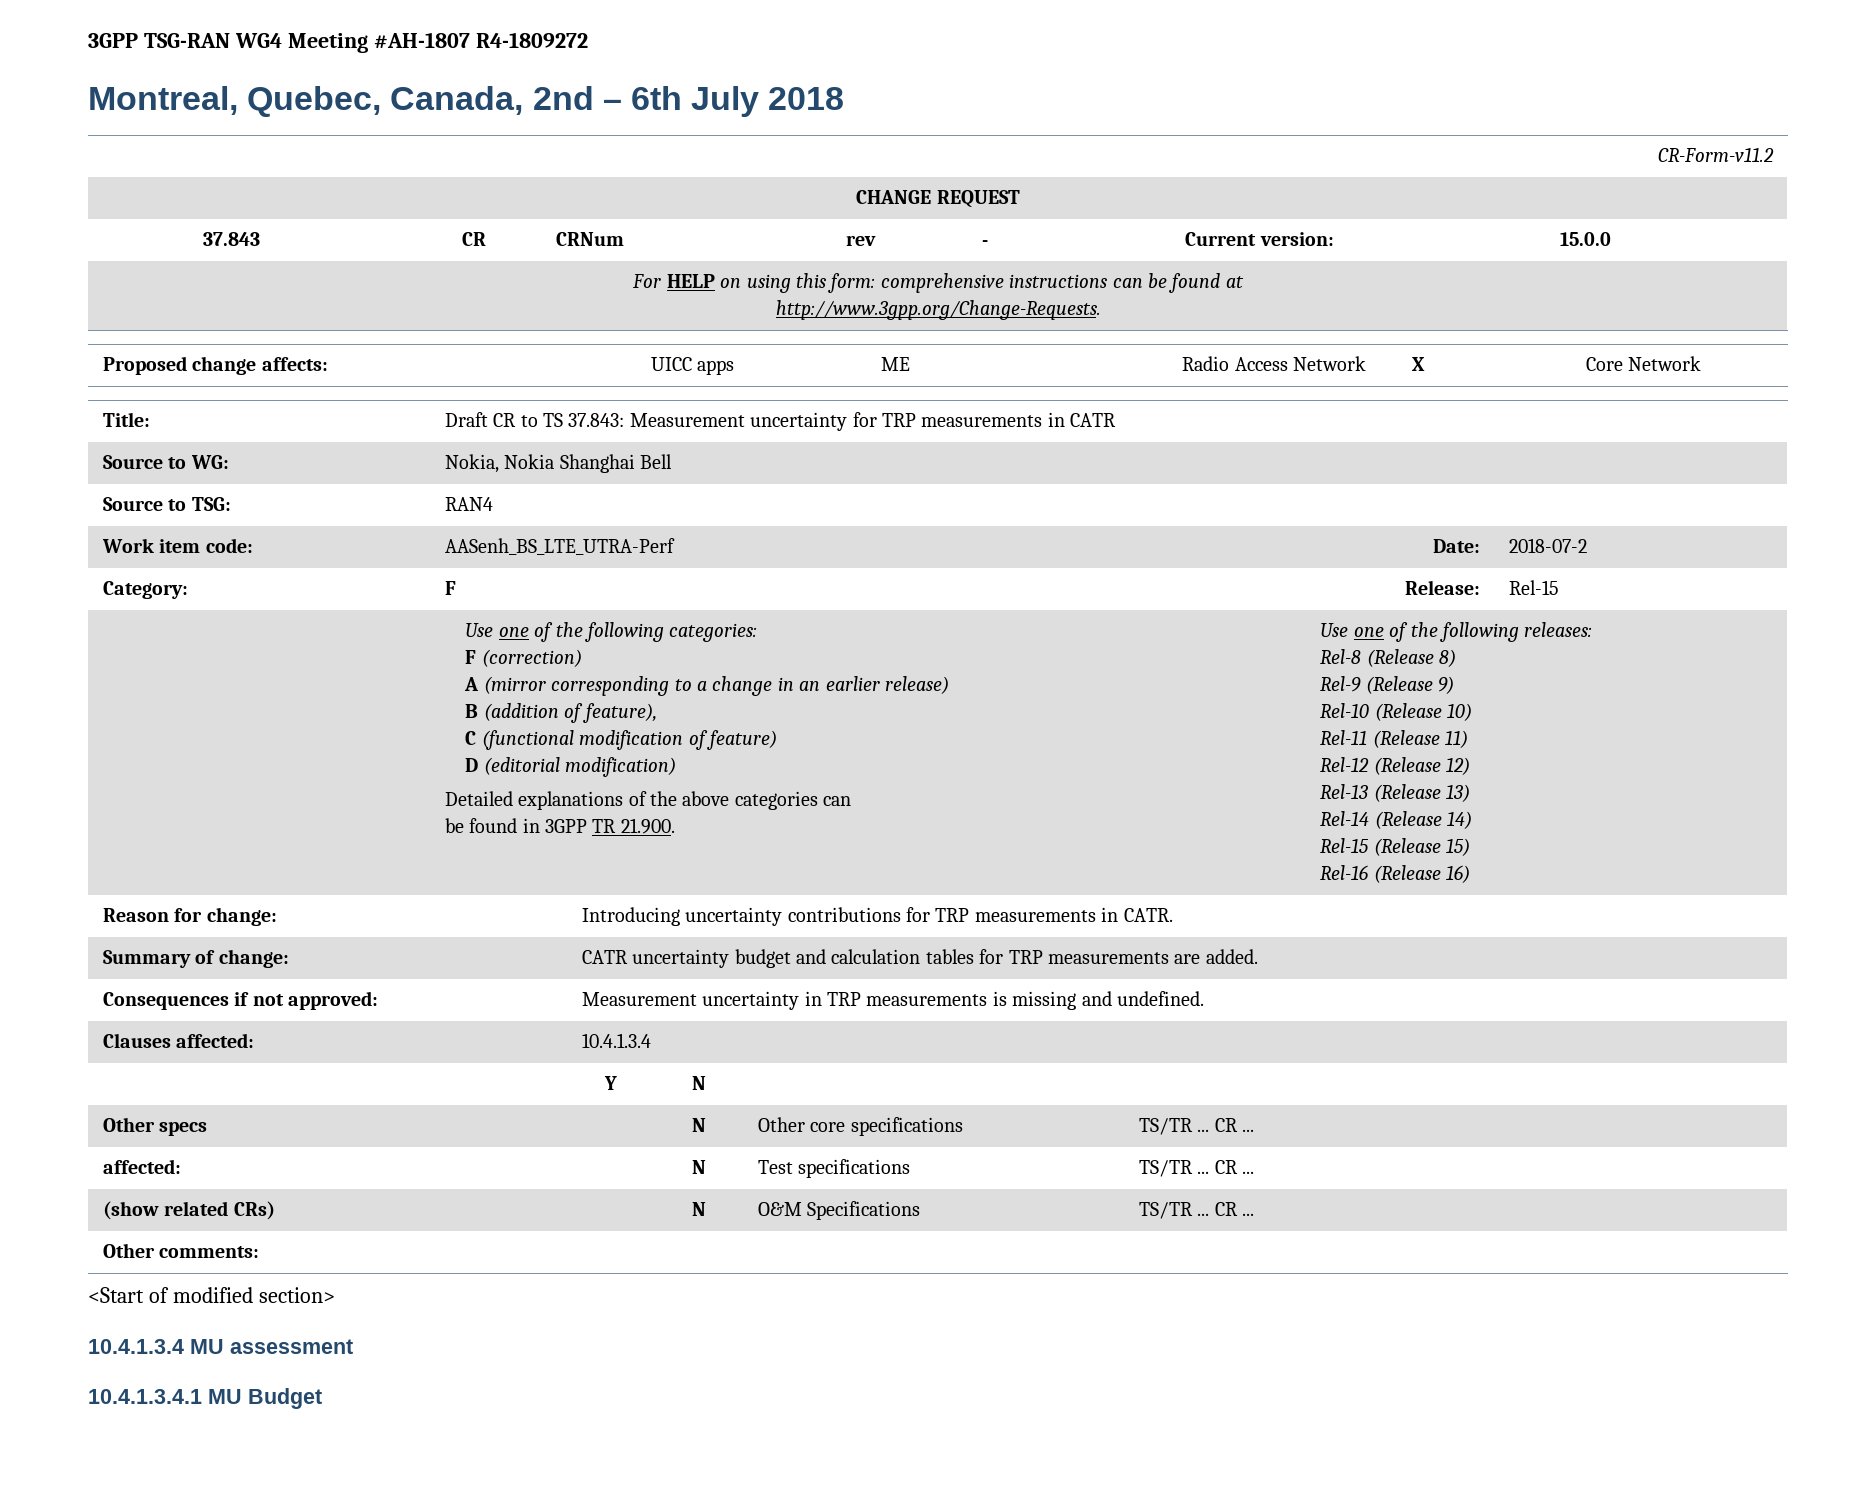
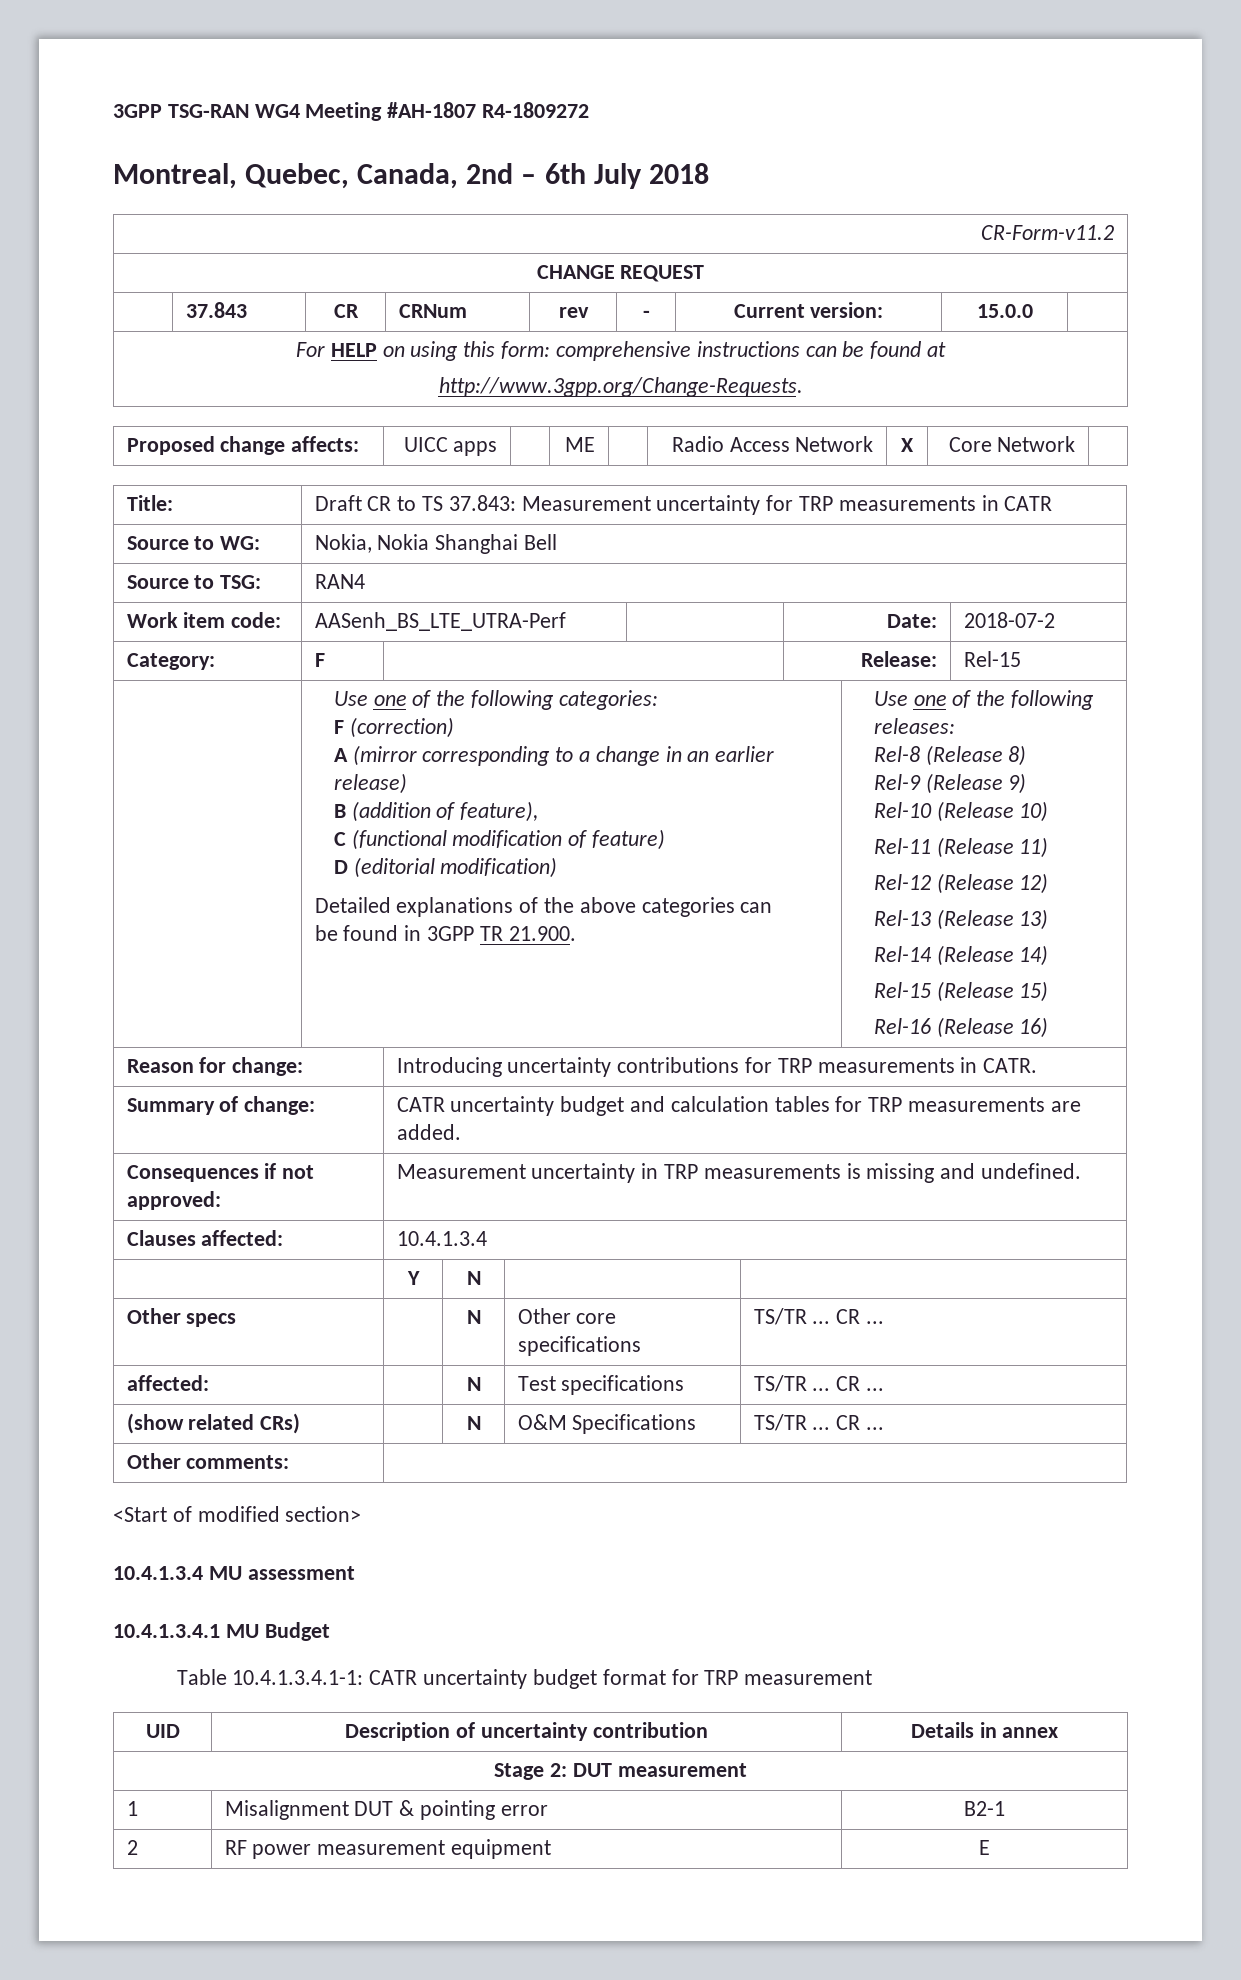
+ Table 10.4.1.3.4.1-1: CATR uncertainty budget format for TRP measurement
+ UID | Description of uncertainty contribution | Details in annex
+ Stage 2: DUT measurement
+ 1 | Misalignment DUT & pointing error | B2-1
+ 2 | RF power measurement equipment | E

